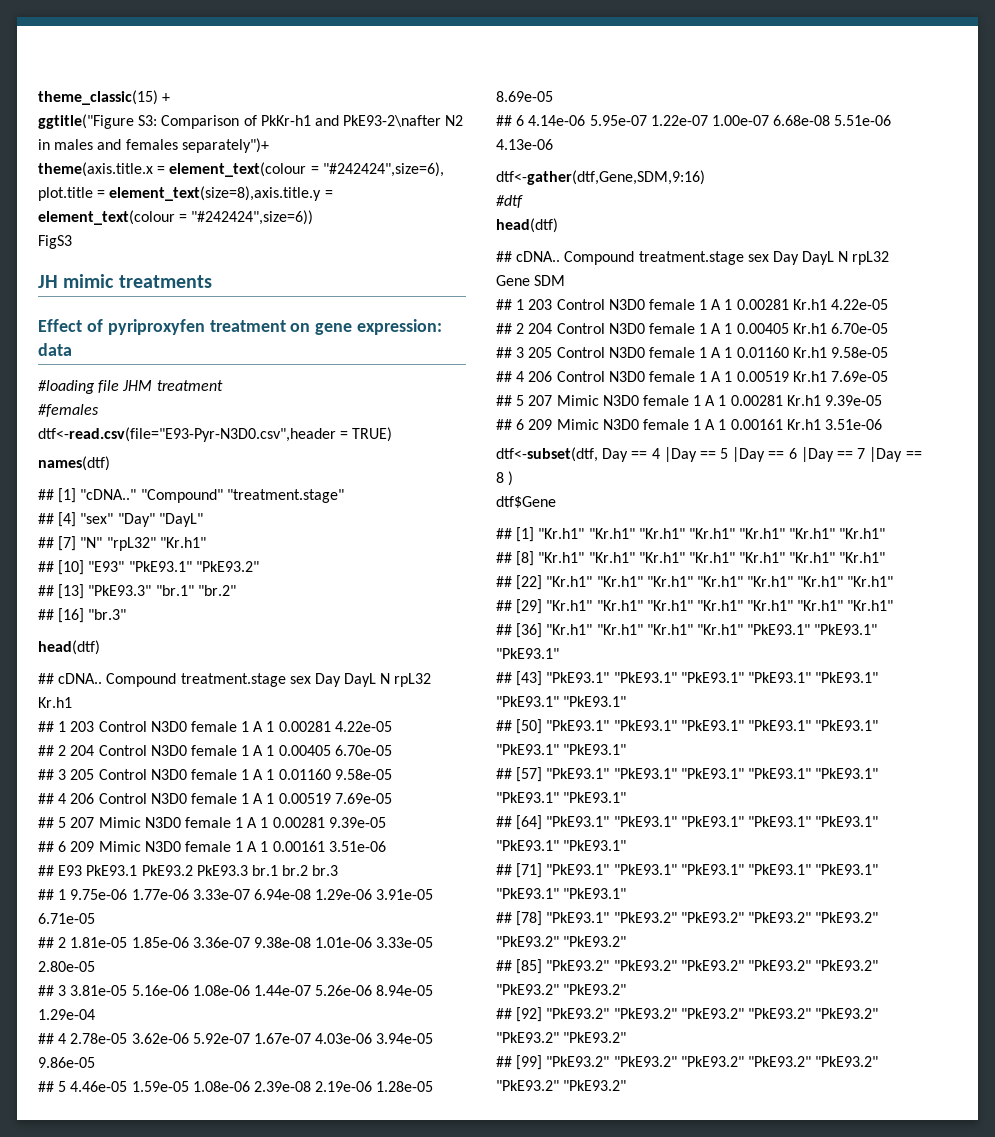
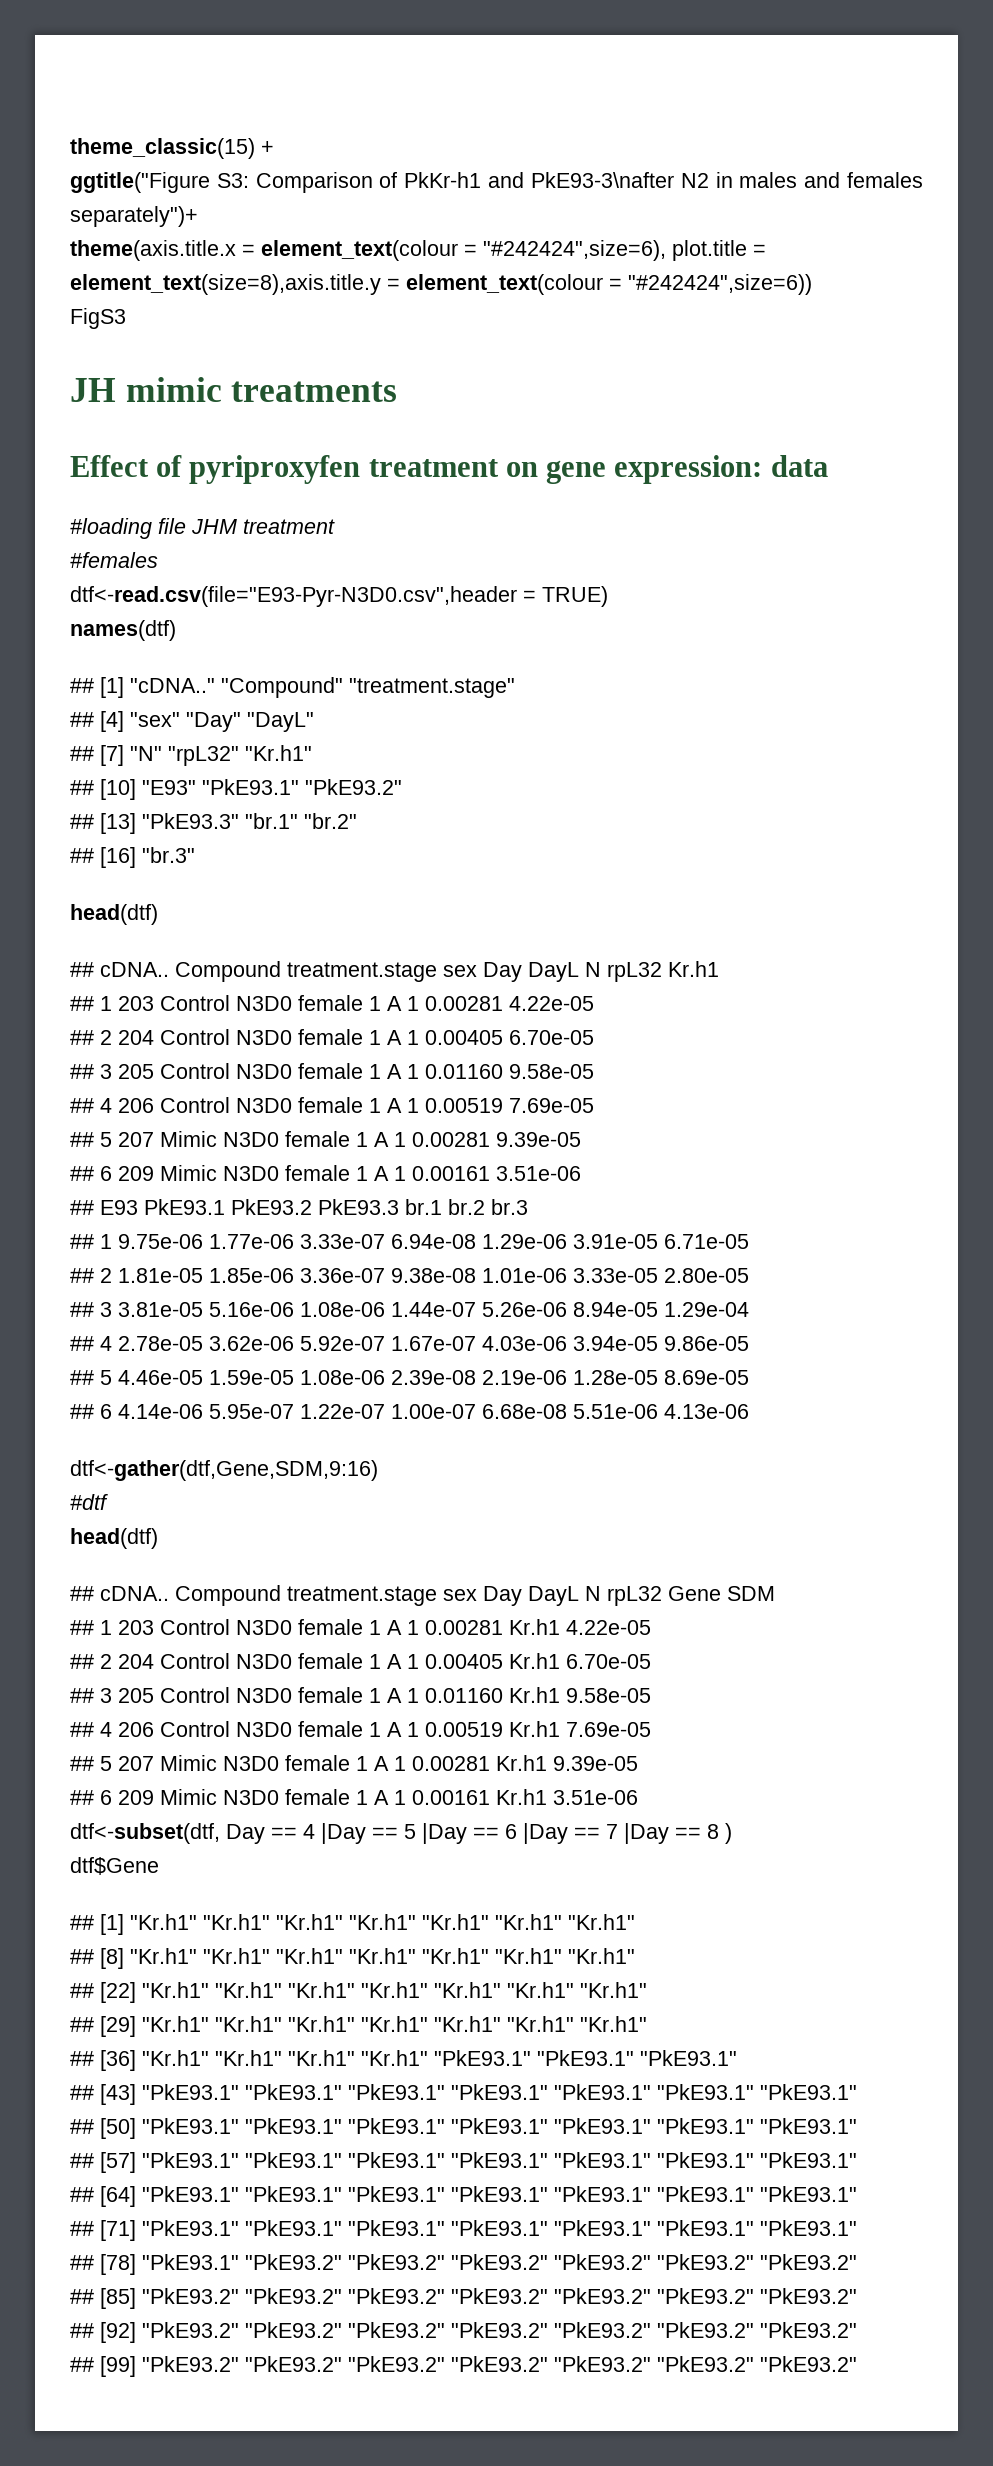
- ggtitle("Figure S3: Comparison of PkKr-h1 and PkE93-2\nafter N2 in males and females separately")+
+ ggtitle("Figure S3: Comparison of PkKr-h1 and PkE93-3\nafter N2 in males and females separately")+

